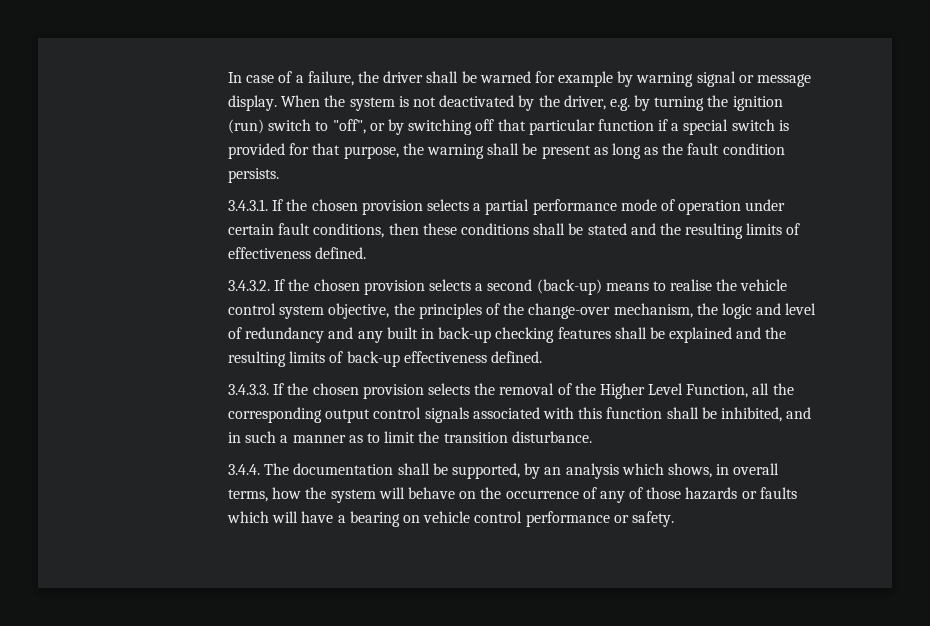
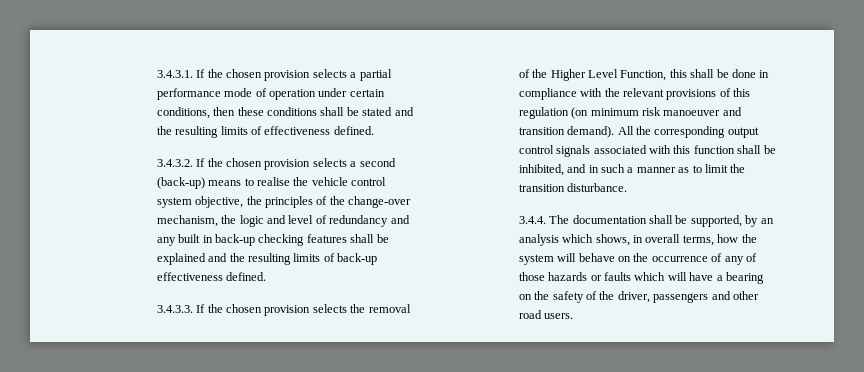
- In case of a failure, the driver shall be warned for example by warning signal or message display. When the system is not deactivated by the driver, e.g. by turning the ignition (run) switch to "off", or by switching off that particular function if a special switch is provided for that purpose, the warning shall be present as long as the fault condition persists.
- 3.4.3.1. If the chosen provision selects a partial performance mode of operation under certain fault conditions, then these conditions shall be stated and the resulting limits of effectiveness defined.
+ 3.4.3.1. If the chosen provision selects a partial performance mode of operation under certain conditions, then these conditions shall be stated and the resulting limits of effectiveness defined.
- 3.4.3.3. If the chosen provision selects the removal of the Higher Level Function, all the corresponding output control signals associated with this function shall be inhibited, and in such a manner as to limit the transition disturbance.
+ 3.4.3.3. If the chosen provision selects the removal of the Higher Level Function, this shall be done in compliance with the relevant provisions of this regulation (on minimum risk manoeuver and transition demand). All the corresponding output control signals associated with this function shall be inhibited, and in such a manner as to limit the transition disturbance.
- 3.4.4. The documentation shall be supported, by an analysis which shows, in overall terms, how the system will behave on the occurrence of any of those hazards or faults which will have a bearing on vehicle control performance or safety.
+ 3.4.4. The documentation shall be supported, by an analysis which shows, in overall terms, how the system will behave on the occurrence of any of those hazards or faults which will have a bearing on the safety of the driver, passengers and other road users.

